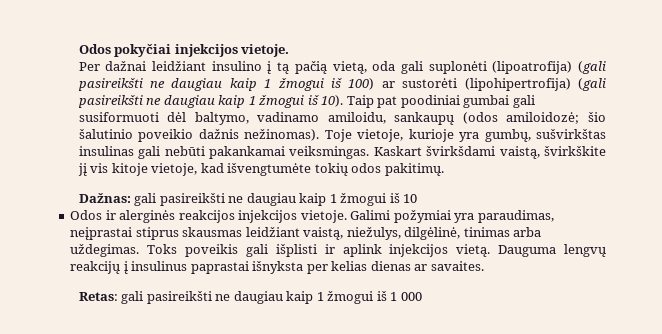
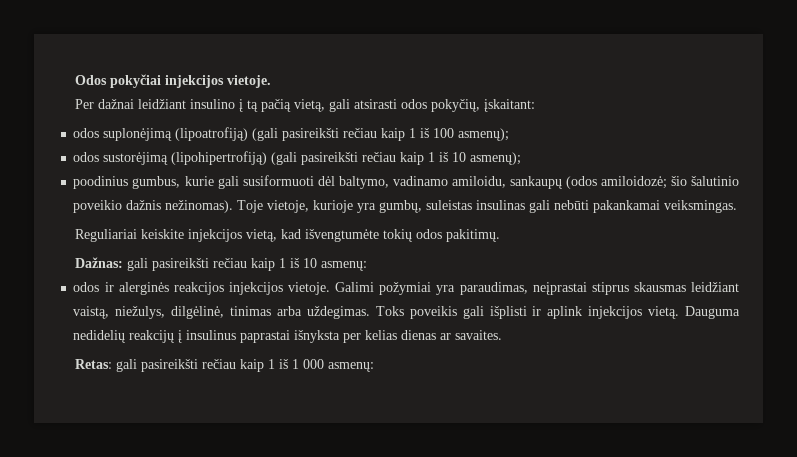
- Per dažnai leidžiant insulino į tą pačią vietą, oda gali suplonėti (lipoatrofija) (gali pasireikšti ne daugiau kaip 1 žmogui iš 100) ar sustorėti (lipohipertrofija) (gali pasireikšti ne daugiau kaip 1 žmogui iš 10). Taip pat poodiniai gumbai gali susiformuoti dėl baltymo, vadinamo amiloidu, sankaupų (odos amiloidozė; šio šalutinio poveikio dažnis nežinomas).
+ Per dažnai leidžiant insulino į tą pačią vietą, gali atsirasti odos pokyčių, įskaitant:
+ odos suplonėjimą (lipoatrofiją) (gali pasireikšti rečiau kaip 1 iš 100 asmenų);
+ odos sustorėjimą (lipohipertrofiją) (gali pasireikšti rečiau kaip 1 iš 10 asmenų);
+ poodinius gumbus, kurie gali susiformuoti dėl baltymo, vadinamo amiloidu, sankaupų (odos amiloidozė; šio šalutinio poveikio dažnis nežinomas).
- Toje vietoje, kurioje yra gumbų, sušvirkštas insulinas gali nebūti pakankamai veiksmingas. Kaskart švirkšdami vaistą, švirkškite jį vis kitoje vietoje, kad išvengtumėte tokių odos pakitimų.
+ Toje vietoje, kurioje yra gumbų, suleistas insulinas gali nebūti pakankamai veiksmingas.
+ Reguliariai keiskite injekcijos vietą, kad išvengtumėte tokių odos pakitimų.
- Dažnas: gali pasireikšti ne daugiau kaip 1 žmogui iš 10
- Odos ir alerginės reakcijos injekcijos vietoje.
+ Dažnas: gali pasireikšti rečiau kaip 1 iš 10 asmenų:
+ odos ir alerginės reakcijos injekcijos vietoje.
- Dauguma lengvų reakcijų į insulinus paprastai išnyksta per kelias dienas ar savaites.
+ Dauguma nedidelių reakcijų į insulinus paprastai išnyksta per kelias dienas ar savaites.
- Retas: gali pasireikšti ne daugiau kaip 1 žmogui iš 1 000
+ Retas: gali pasireikšti rečiau kaip 1 iš 1 000 asmenų:

